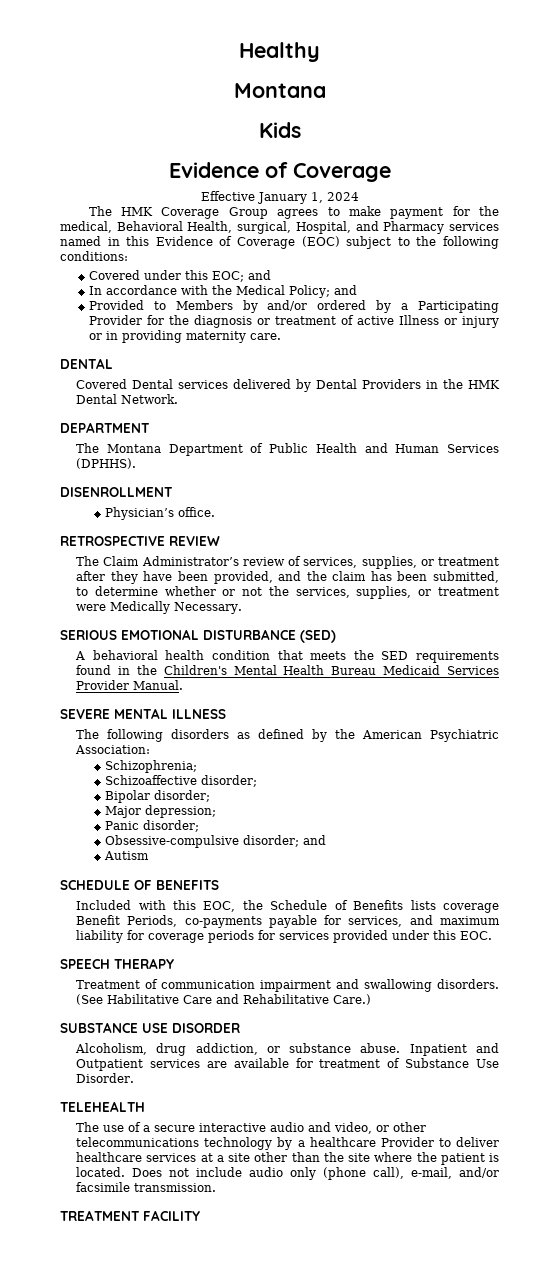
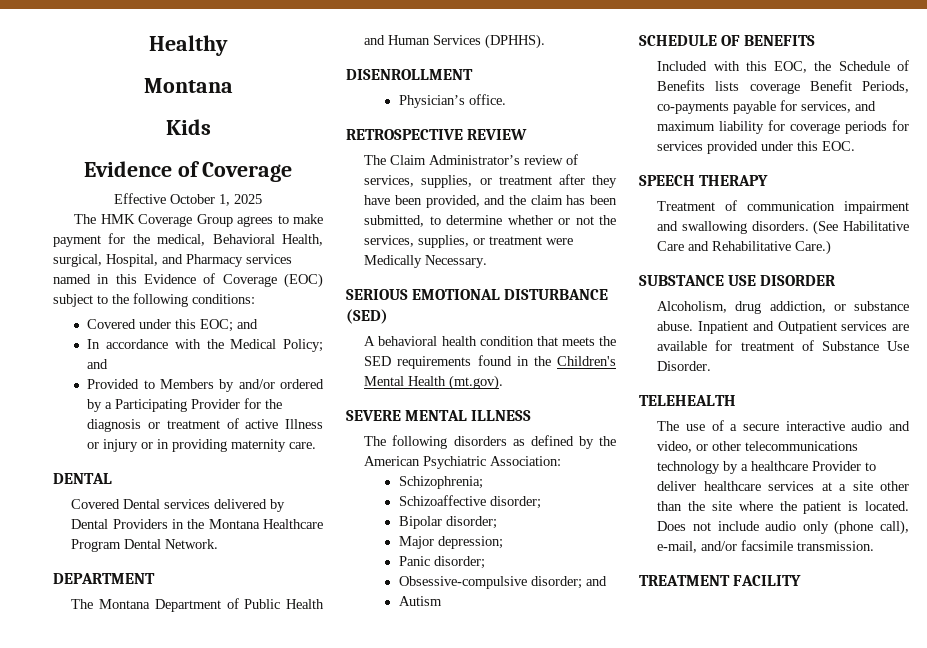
- Effective January 1, 2024
+ Effective October 1, 2025
- Covered Dental services delivered by Dental Providers in the HMK Dental Network.
+ Covered Dental services delivered by Dental Providers in the Montana Healthcare Program Dental Network.
- A behavioral health condition that meets the SED requirements found in the Children's Mental Health Bureau Medicaid Services Provider Manual.
+ A behavioral health condition that meets the SED requirements found in the Children's Mental Health (mt.gov).

